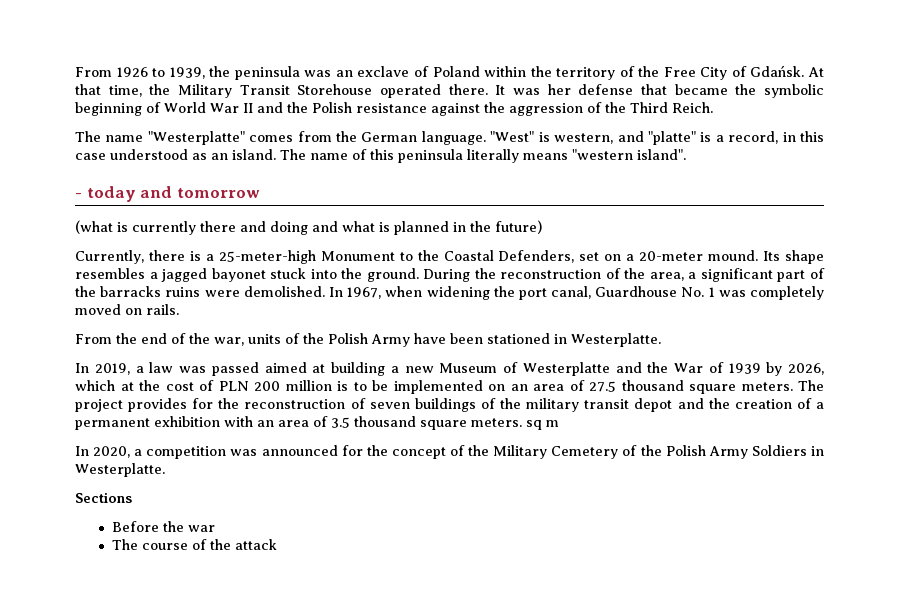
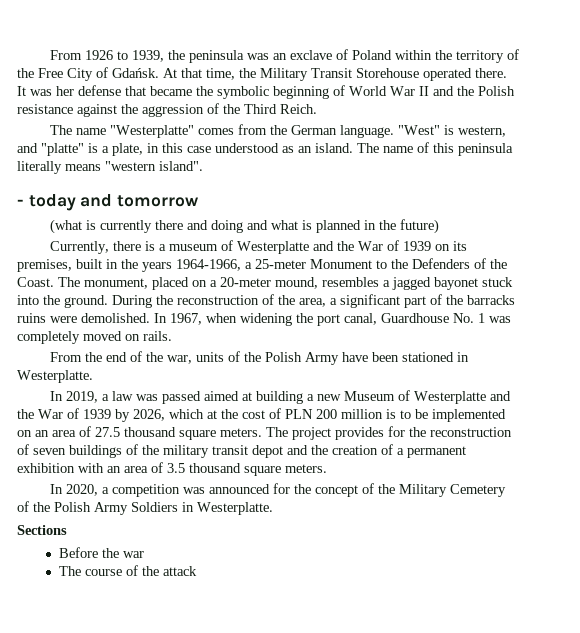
- "West" is western, and "platte" is a record, in this case understood as an island.
+ "West" is western, and "platte" is a plate, in this case understood as an island.
- Currently, there is a 25-meter-high Monument to the Coastal Defenders, set on a 20-meter mound. Its shape resembles a jagged bayonet stuck into the ground.
+ Currently, there is a museum of Westerplatte and the War of 1939 on its premises, built in the years 1964-1966, a 25-meter Monument to the Defenders of the Coast. The monument, placed on a 20-meter mound, resembles a jagged bayonet stuck into the ground.
- The project provides for the reconstruction of seven buildings of the military transit depot and the creation of a permanent exhibition with an area of 3.5 thousand square meters. sq m
+ The project provides for the reconstruction of seven buildings of the military transit depot and the creation of a permanent exhibition with an area of 3.5 thousand square meters.

